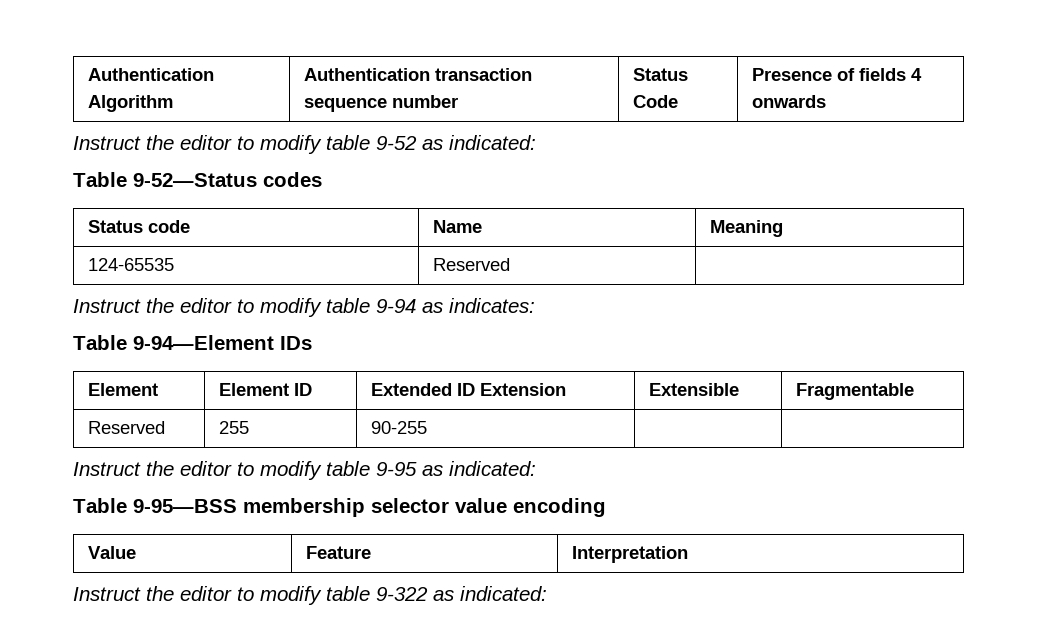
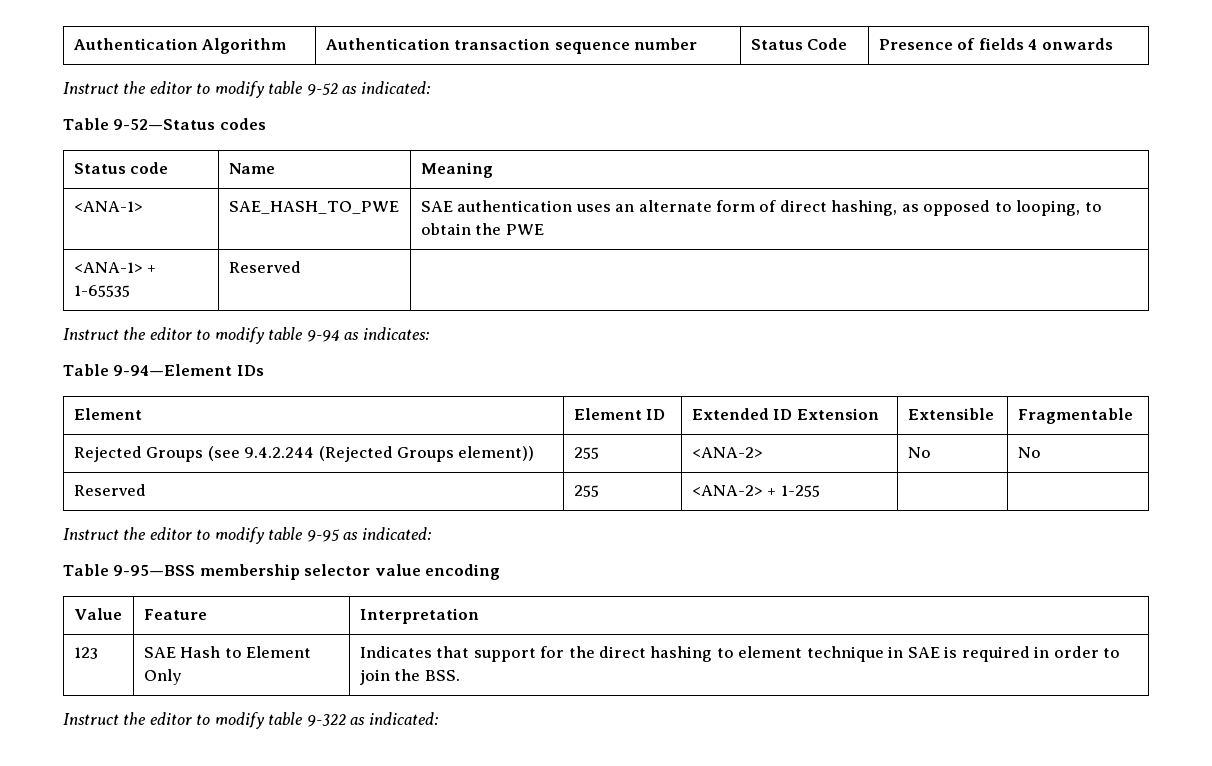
- 124-65535 | Reserved |
+ <ANA-1> | SAE_HASH_TO_PWE | SAE authentication uses an alternate form of direct hashing, as opposed to looping, to obtain the PWE
+ <ANA-1> + 1-65535 | Reserved |
+ Rejected Groups (see 9.4.2.244 (Rejected Groups element)) | 255 | <ANA-2> | No | No
- Reserved | 255 | 90-255 | |
+ Reserved | 255 | <ANA-2> + 1-255 | |
+ 123 | SAE Hash to Element Only | Indicates that support for the direct hashing to element technique in SAE is required in order to join the BSS.

